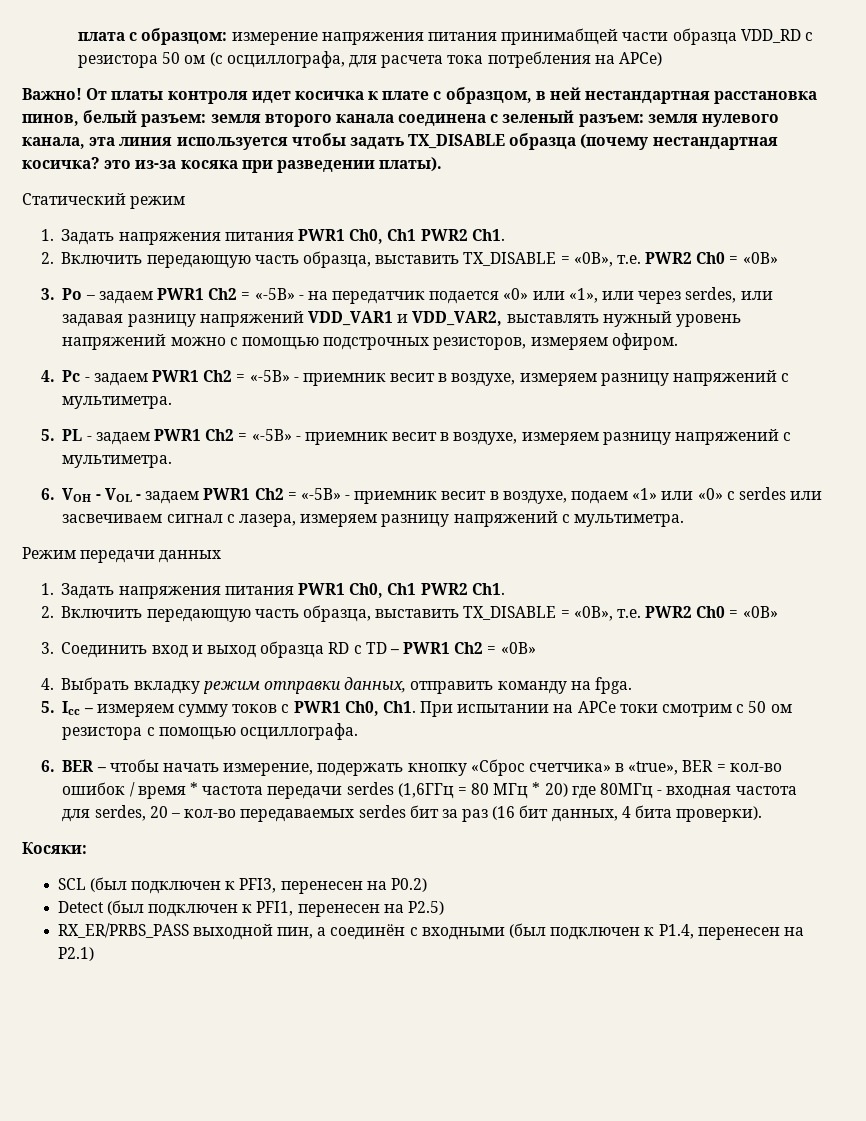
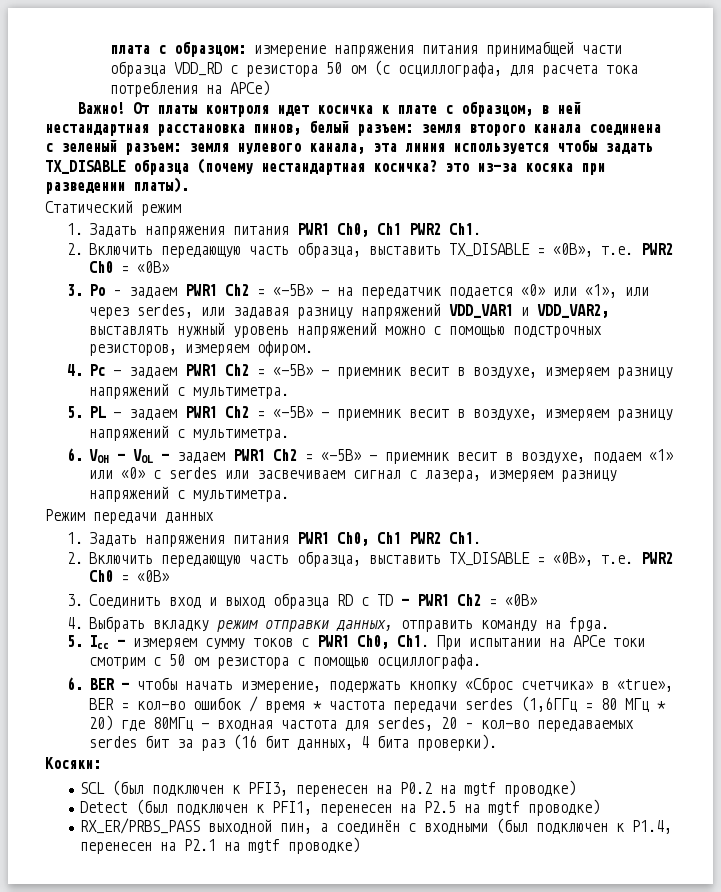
- SCL (был подключен к PFI3, перенесен на P0.2)
+ SCL (был подключен к PFI3, перенесен на P0.2 на mgtf проводке)
- Detect (был подключен к PFI1, перенесен на P2.5)
+ Detect (был подключен к PFI1, перенесен на P2.5 на mgtf проводке)
- RX_ER/PRBS_PASS выходной пин, а соединён с входными (был подключен к P1.4, перенесен на P2.1)
+ RX_ER/PRBS_PASS выходной пин, а соединён с входными (был подключен к P1.4, перенесен на P2.1 на mgtf проводке)

